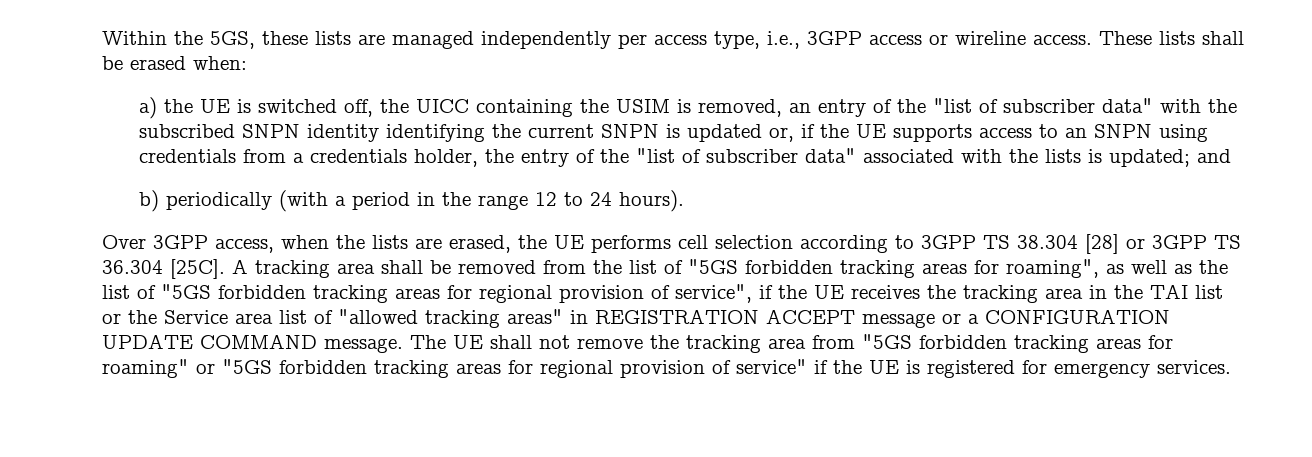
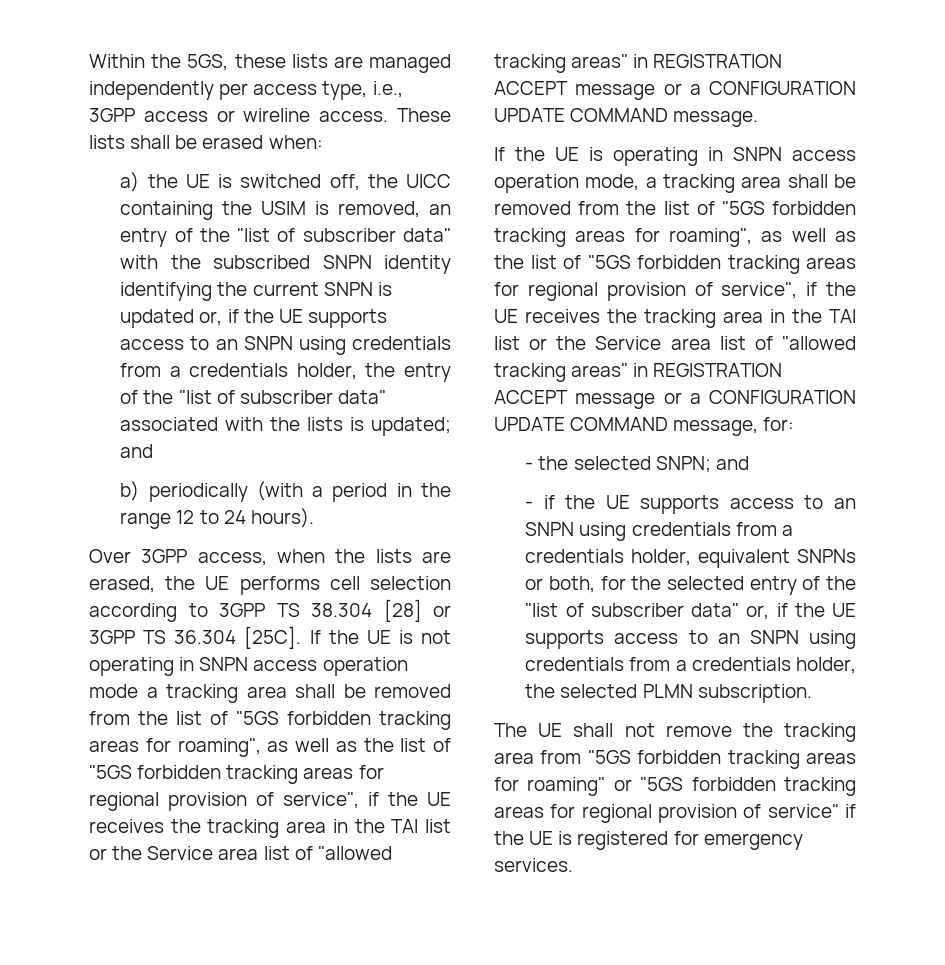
- A tracking area shall be removed from the list of "5GS forbidden tracking areas for roaming", as well as the list of "5GS forbidden tracking areas for regional provision of service", if the UE receives the tracking area in the TAI list or the Service area list of "allowed tracking areas" in REGISTRATION ACCEPT message or a CONFIGURATION UPDATE COMMAND message. The UE shall not remove the tracking area from "5GS forbidden tracking areas for roaming" or "5GS forbidden tracking areas for regional provision of service" if the UE is registered for emergency services.
+ If the UE is not operating in SNPN access operation mode a tracking area shall be removed from the list of "5GS forbidden tracking areas for roaming", as well as the list of "5GS forbidden tracking areas for regional provision of service", if the UE receives the tracking area in the TAI list or the Service area list of "allowed tracking areas" in REGISTRATION ACCEPT message or a CONFIGURATION UPDATE COMMAND message.
+ If the UE is operating in SNPN access operation mode, a tracking area shall be removed from the list of "5GS forbidden tracking areas for roaming", as well as the list of "5GS forbidden tracking areas for regional provision of service", if the UE receives the tracking area in the TAI list or the Service area list of "allowed tracking areas" in REGISTRATION ACCEPT message or a CONFIGURATION UPDATE COMMAND message, for:
+ - the selected SNPN; and
+ - if the UE supports access to an SNPN using credentials from a credentials holder, equivalent SNPNs or both, for the selected entry of the "list of subscriber data" or, if the UE supports access to an SNPN using credentials from a credentials holder, the selected PLMN subscription.
+ The UE shall not remove the tracking area from "5GS forbidden tracking areas for roaming" or "5GS forbidden tracking areas for regional provision of service" if the UE is registered for emergency services.

